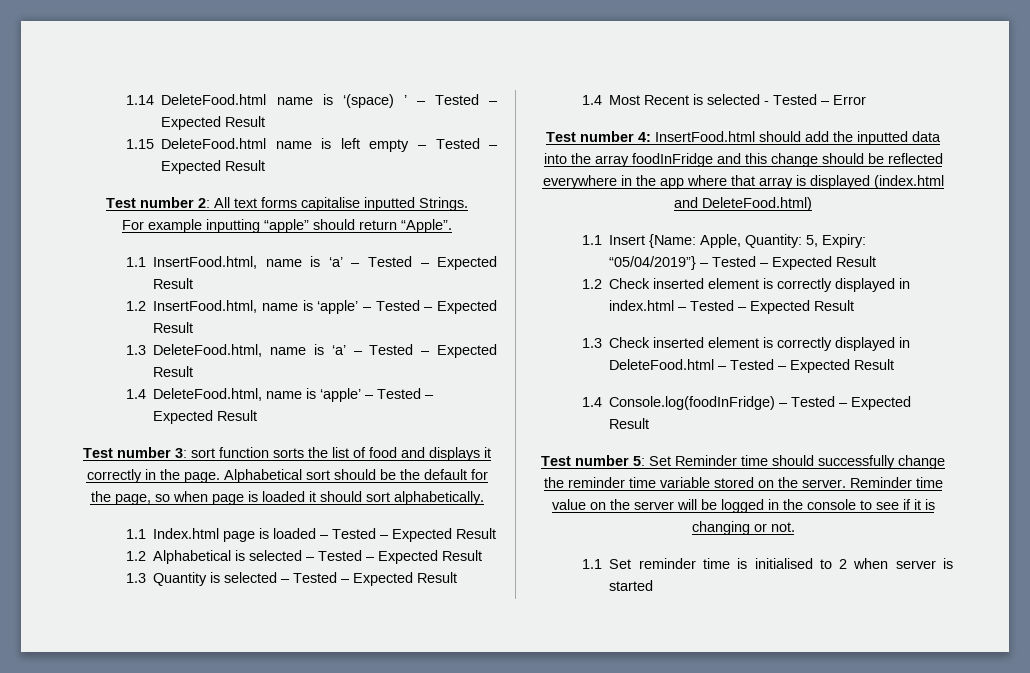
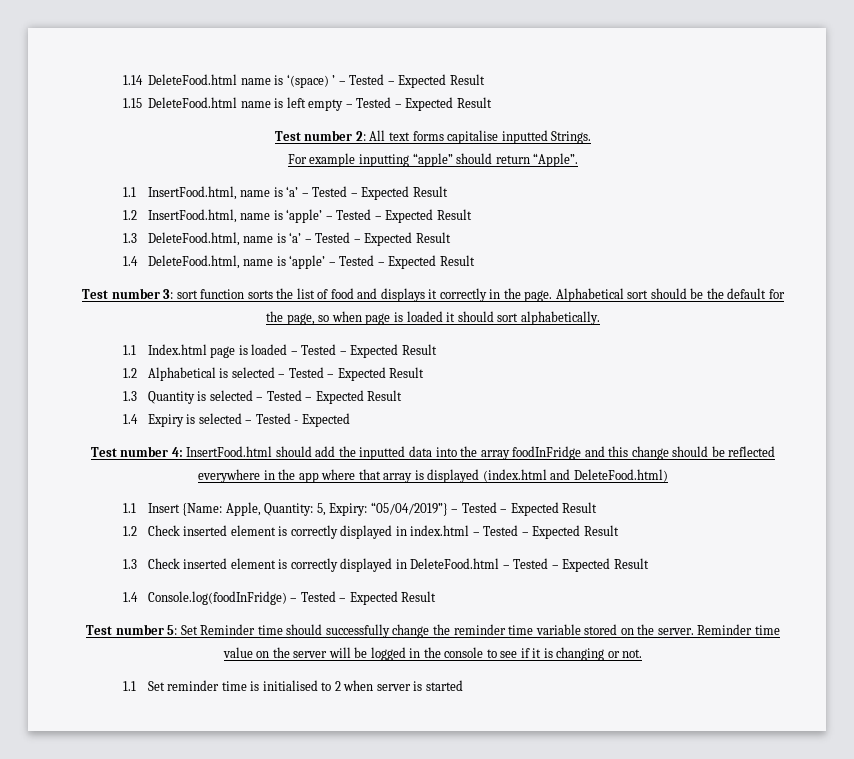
- 1.4 Most Recent is selected - Tested – Error
+ 1.4 Expiry is selected – Tested - Expected

